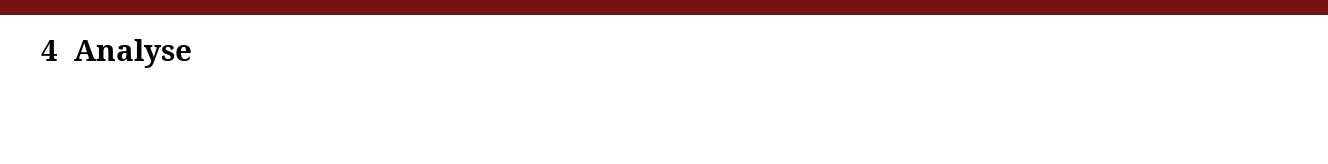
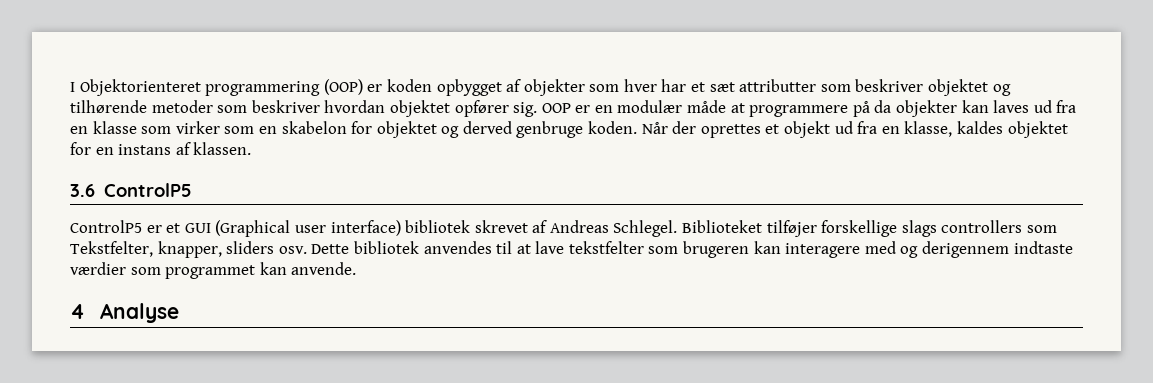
+ I Objektorienteret programmering (OOP) er koden opbygget af objekter som hver har et sæt attributter som beskriver objektet og tilhørende metoder som beskriver hvordan objektet opfører sig. OOP er en modulær måde at programmere på da objekter kan laves ud fra en klasse som virker som en skabelon for objektet og derved genbruge koden. Når der oprettes et objekt ud fra en klasse, kaldes objektet for en instans af klassen.
+ 3.6 ControlP5
+ ControlP5 er et GUI (Graphical user interface) bibliotek skrevet af Andreas Schlegel. Biblioteket tilføjer forskellige slags controllers som Tekstfelter, knapper, sliders osv. Dette bibliotek anvendes til at lave tekstfelter som brugeren kan interagere med og derigennem indtaste værdier som programmet kan anvende.

